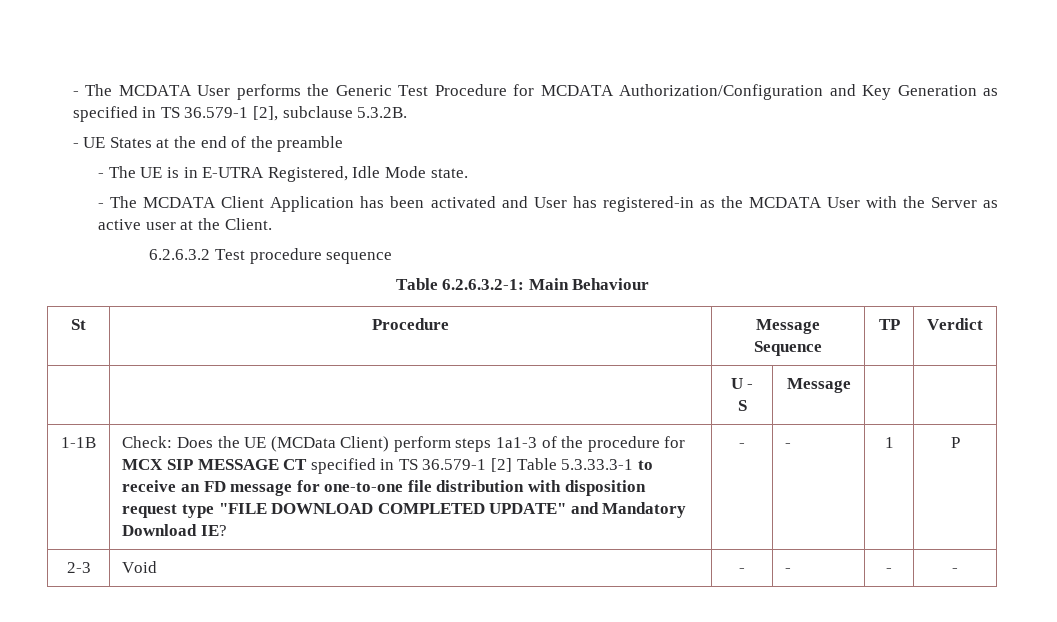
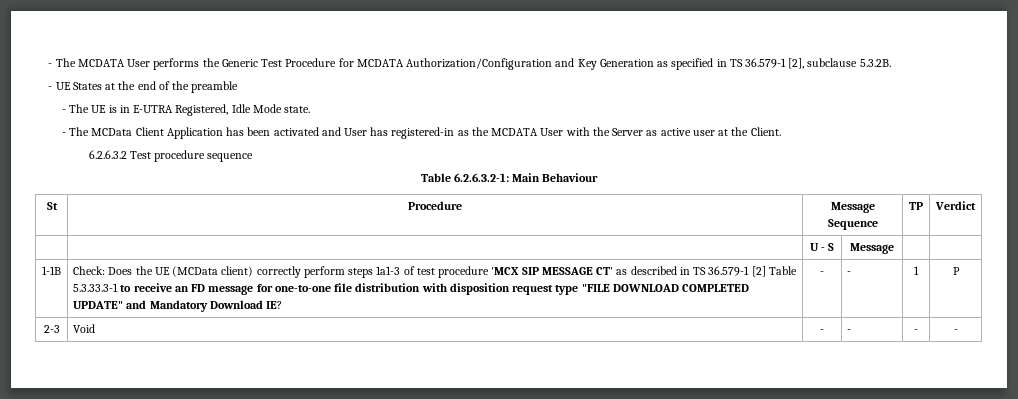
- - The MCDATA Client Application has been activated and User has registered-in as the MCDATA User with the Server as active user at the Client.
+ - The MCData Client Application has been activated and User has registered-in as the MCDATA User with the Server as active user at the Client.
- Check: Does the UE (MCData Client) perform steps 1a1-3 of the procedure for MCX SIP MESSAGE CT specified in TS 36.579-1 [2] Table 5.3.33.3-1 to receive an FD message for one-to-one file distribution with disposition request type "FILE DOWNLOAD COMPLETED UPDATE" and Mandatory Download IE?
+ Check: Does the UE (MCData client) correctly perform steps 1a1-3 of test procedure 'MCX SIP MESSAGE CT' as described in TS 36.579-1 [2] Table 5.3.33.3-1 to receive an FD message for one-to-one file distribution with disposition request type "FILE DOWNLOAD COMPLETED UPDATE" and Mandatory Download IE?

